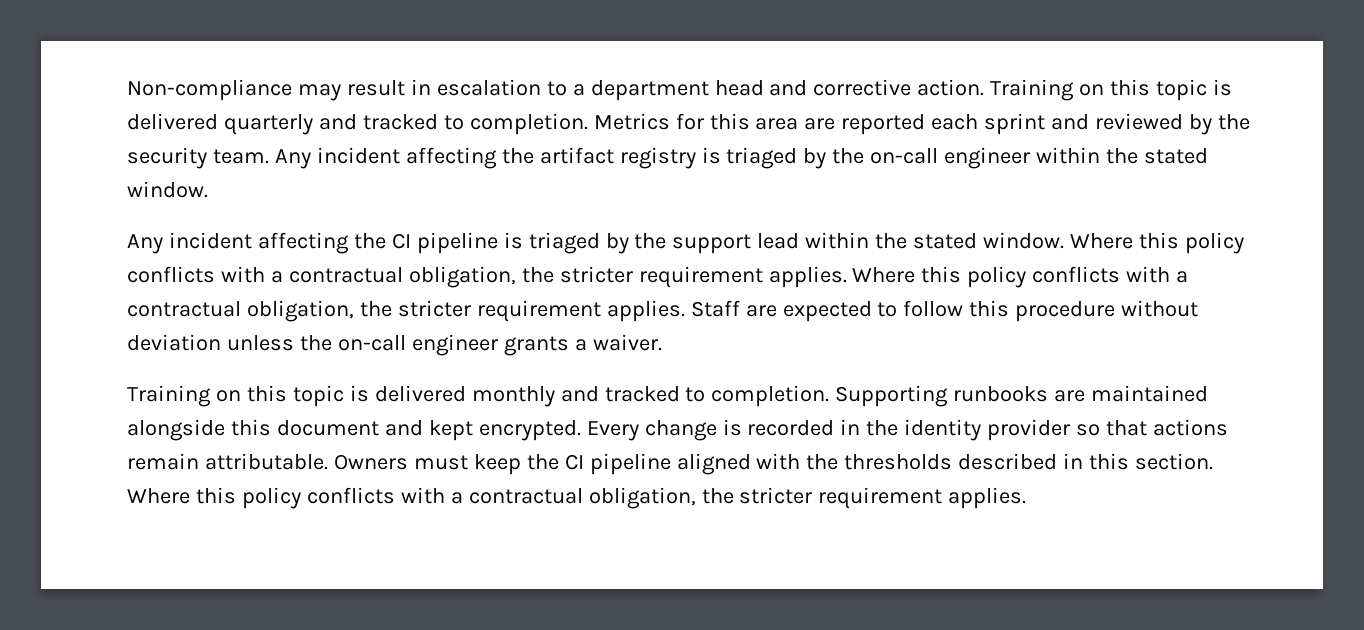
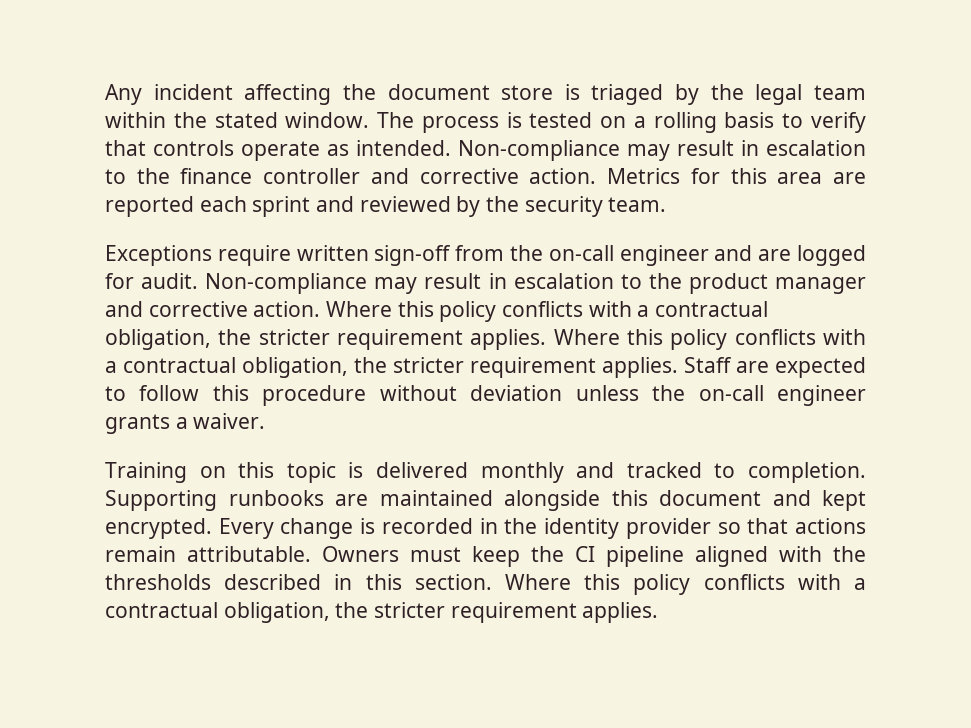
- Non-compliance may result in escalation to a department head and corrective action. Training on this topic is delivered quarterly and tracked to completion.
+ Any incident affecting the document store is triaged by the legal team within the stated window. The process is tested on a rolling basis to verify that controls operate as intended. Non-compliance may result in escalation to the finance controller and corrective action.
- Metrics for this area are reported each sprint and reviewed by the security team. Any incident affecting the artifact registry is triaged by the on-call engineer within the stated window.
- Any incident affecting the CI pipeline is triaged by the support lead within the stated window.
+ Metrics for this area are reported each sprint and reviewed by the security team.
+ Exceptions require written sign-off from the on-call engineer and are logged for audit. Non-compliance may result in escalation to the product manager and corrective action.

